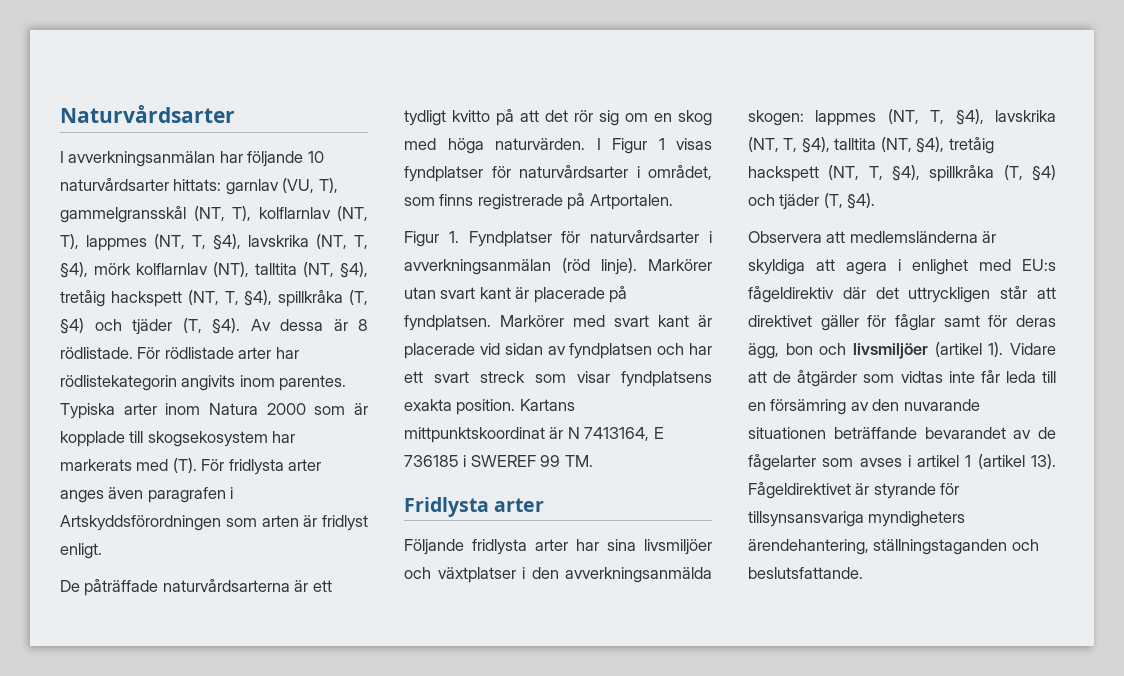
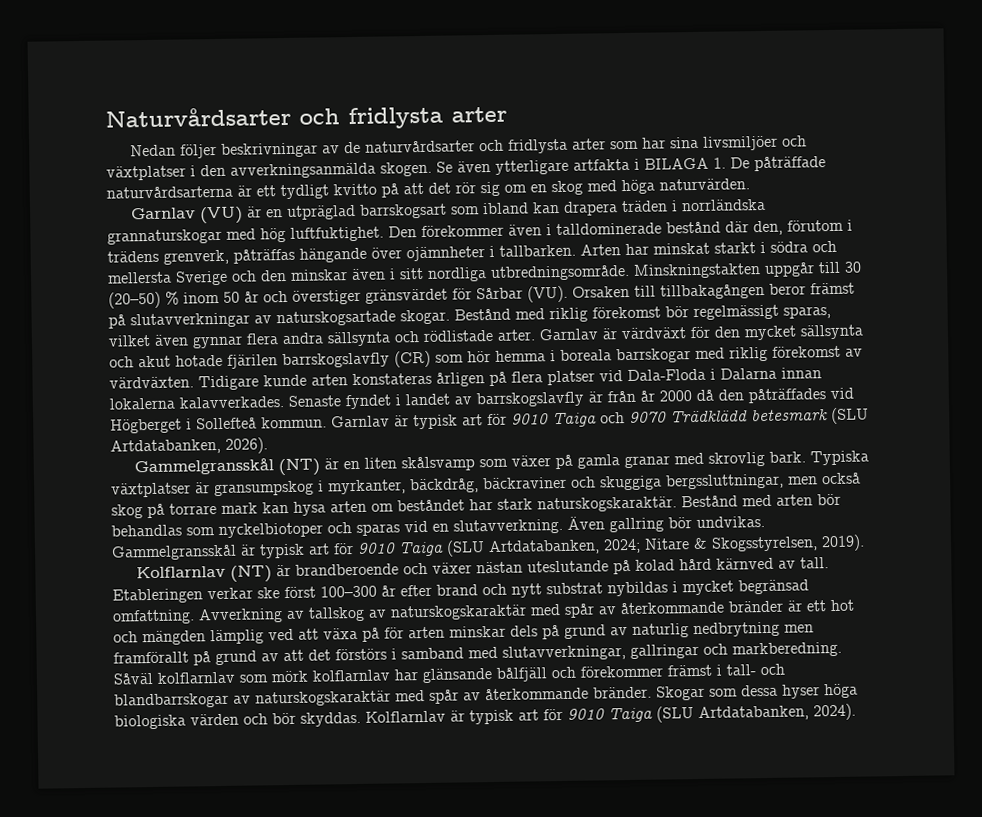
- Naturvårdsarter
- I avverkningsanmälan har följande 10 naturvårdsarter hittats: garnlav (VU, T), gammelgransskål (NT, T), kolflarnlav (NT, T), lappmes (NT, T, §4), lavskrika (NT, T, §4), mörk kolflarnlav (NT), talltita (NT, §4), tretåig hackspett (NT, T, §4), spillkråka (T, §4) och tjäder (T, §4). Av dessa är 8 rödlistade. För rödlistade arter har rödlistekategorin angivits inom parentes. Typiska arter inom Natura 2000 som är kopplade till skogsekosystem har markerats med (T). För fridlysta arter anges även paragrafen i Artskyddsförordningen som arten är fridlyst enligt.
- De påträffade naturvårdsarterna är ett tydligt kvitto på att det rör sig om en skog med höga naturvärden. I Figur 1 visas fyndplatser för naturvårdsarter i området, som finns registrerade på Artportalen.
- Figur 1. Fyndplatser för naturvårdsarter i avverkningsanmälan (röd linje). Markörer utan svart kant är placerade på fyndplatsen. Markörer med svart kant är placerade vid sidan av fyndplatsen och har ett svart streck som visar fyndplatsens exakta position. Kartans mittpunktskoordinat är N 7413164, E 736185 i SWEREF 99 TM.
- Fridlysta arter
- Följande fridlysta arter har sina livsmiljöer och växtplatser i den avverkningsanmälda skogen: lappmes (NT, T, §4), lavskrika (NT, T, §4), talltita (NT, §4), tretåig hackspett (NT, T, §4), spillkråka (T, §4) och tjäder (T, §4).
- Observera att medlemsländerna är skyldiga att agera i enlighet med EU:s fågeldirektiv där det uttryckligen står att direktivet gäller för fåglar samt för deras ägg, bon och livsmiljöer (artikel 1). Vidare att de åtgärder som vidtas inte får leda till en försämring av den nuvarande situationen beträffande bevarandet av de fågelarter som avses i artikel 1 (artikel 13). Fågeldirektivet är styrande för tillsynsansvariga myndigheters ärendehantering, ställningstaganden och beslutsfattande.
+ Naturvårdsarter och fridlysta arter
+ Nedan följer beskrivningar av de naturvårdsarter och fridlysta arter som har sina livsmiljöer och växtplatser i den avverkningsanmälda skogen. Se även ytterligare artfakta i BILAGA 1. De påträffade naturvårdsarterna är ett tydligt kvitto på att det rör sig om en skog med höga naturvärden.
+ Garnlav (VU) är en utpräglad barrskogsart som ibland kan drapera träden i norrländska grannaturskogar med hög luftfuktighet. Den förekommer även i talldominerade bestånd där den, förutom i trädens grenverk, påträffas hängande över ojämnheter i tallbarken. Arten har minskat starkt i södra och mellersta Sverige och den minskar även i sitt nordliga utbredningsområde. Minskningstakten uppgår till 30 (20–50) % inom 50 år och överstiger gränsvärdet för Sårbar (VU). Orsaken till tillbakagången beror främst på slutavverkningar av naturskogsartade skogar. Bestånd med riklig förekomst bör regelmässigt sparas, vilket även gynnar flera andra sällsynta och rödlistade arter. Garnlav är värdväxt för den mycket sällsynta och akut hotade fjärilen barrskogslavfly (CR) som hör hemma i boreala barrskogar med riklig förekomst av värdväxten. Tidigare kunde arten konstateras årligen på flera platser vid Dala-Floda i Dalarna innan lokalerna kalavverkades. Senaste fyndet i landet av barrskogslavfly är från år 2000 då den påträffades vid Högberget i Sollefteå kommun. Garnlav är typisk art för 9010 Taiga och 9070 Trädklädd betesmark (SLU Artdatabanken, 2026).
+ Gammelgransskål (NT) är en liten skålsvamp som växer på gamla granar med skrovlig bark. Typiska växtplatser är gransumpskog i myrkanter, bäckdråg, bäckraviner och skuggiga bergssluttningar, men också skog på torrare mark kan hysa arten om beståndet har stark naturskogskaraktär. Bestånd med arten bör behandlas som nyckelbiotoper och sparas vid en slutavverkning. Även gallring bör undvikas. Gammelgransskål är typisk art för 9010 Taiga (SLU Artdatabanken, 2024; Nitare & Skogsstyrelsen, 2019).
+ Kolflarnlav (NT) är brandberoende och växer nästan uteslutande på kolad hård kärnved av tall. Etableringen verkar ske först 100–300 år efter brand och nytt substrat nybildas i mycket begränsad omfattning. Avverkning av tallskog av naturskogskaraktär med spår av återkommande bränder är ett hot och mängden lämplig ved att växa på för arten minskar dels på grund av naturlig nedbrytning men framförallt på grund av att det förstörs i samband med slutavverkningar, gallringar och markberedning. Såväl kolflarnlav som mörk kolflarnlav har glänsande bålfjäll och förekommer främst i tall- och blandbarrskogar av naturskogskaraktär med spår av återkommande bränder. Skogar som dessa hyser höga biologiska värden och bör skyddas. Kolflarnlav är typisk art för 9010 Taiga (SLU Artdatabanken, 2024).

